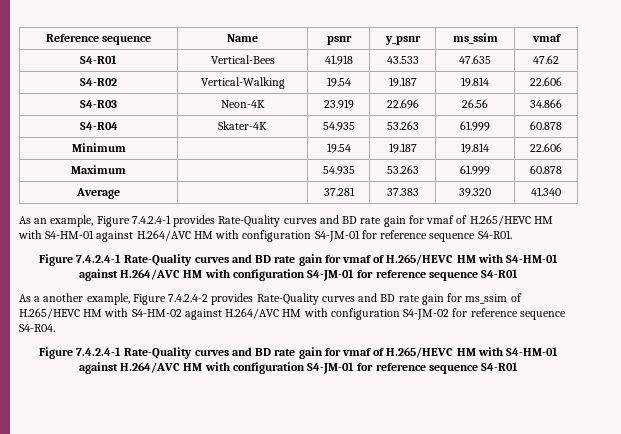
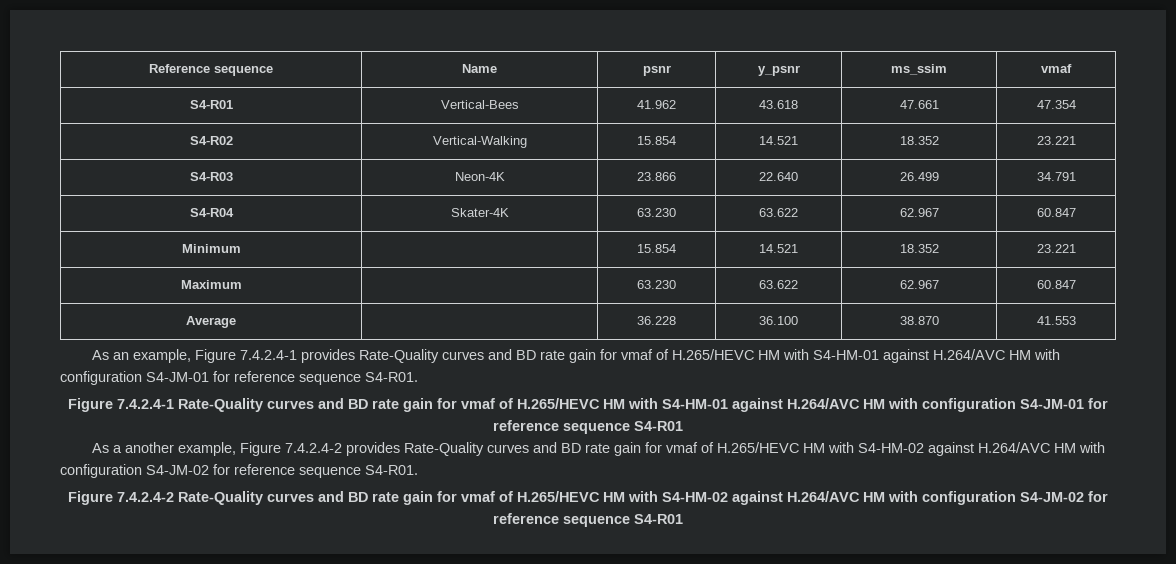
- S4-R01 | Vertical-Bees | 41.918 | 43.533 | 47.635 | 47.62
- S4-R02 | Vertical-Walking | 19.54 | 19.187 | 19.814 | 22.606
- S4-R03 | Neon-4K | 23.919 | 22.696 | 26.56 | 34.866
- S4-R04 | Skater-4K | 54.935 | 53.263 | 61.999 | 60.878
- Minimum | | 19.54 | 19.187 | 19.814 | 22.606
- Maximum | | 54.935 | 53.263 | 61.999 | 60.878
- Average | | 37.281 | 37.383 | 39.320 | 41.340
+ S4-R01 | Vertical-Bees | 41.962 | 43.618 | 47.661 | 47.354
+ S4-R02 | Vertical-Walking | 15.854 | 14.521 | 18.352 | 23.221
+ S4-R03 | Neon-4K | 23.866 | 22.640 | 26.499 | 34.791
+ S4-R04 | Skater-4K | 63.230 | 63.622 | 62.967 | 60.847
+ Minimum | | 15.854 | 14.521 | 18.352 | 23.221
+ Maximum | | 63.230 | 63.622 | 62.967 | 60.847
+ Average | | 36.228 | 36.100 | 38.870 | 41.553
- As a another example, Figure 7.4.2.4-2 provides Rate-Quality curves and BD rate gain for ms_ssim of H.265/HEVC HM with S4-HM-02 against H.264/AVC HM with configuration S4-JM-02 for reference sequence S4-R04.
- Figure 7.4.2.4-1 Rate-Quality curves and BD rate gain for vmaf of H.265/HEVC HM with S4-HM-01 against H.264/AVC HM with configuration S4-JM-01 for reference sequence S4-R01
+ As a another example, Figure 7.4.2.4-2 provides Rate-Quality curves and BD rate gain for vmaf of H.265/HEVC HM with S4-HM-02 against H.264/AVC HM with configuration S4-JM-02 for reference sequence S4-R01.
+ Figure 7.4.2.4-2 Rate-Quality curves and BD rate gain for vmaf of H.265/HEVC HM with S4-HM-02 against H.264/AVC HM with configuration S4-JM-02 for reference sequence S4-R01

